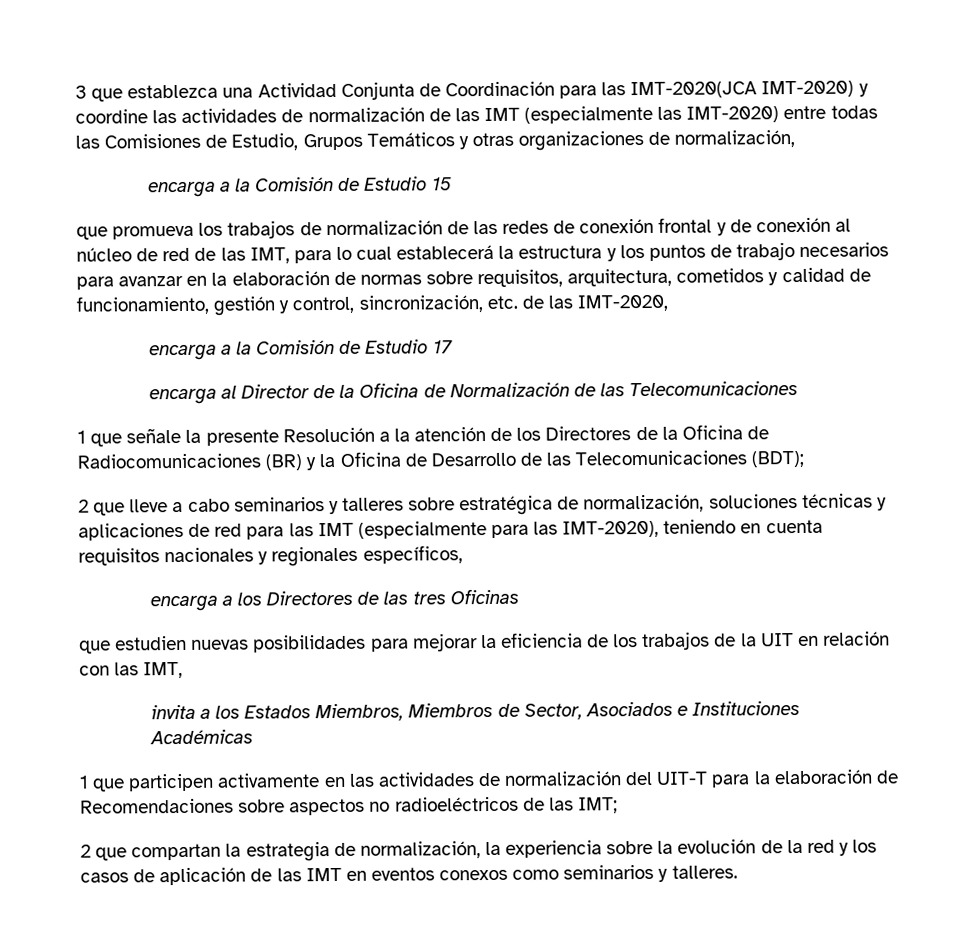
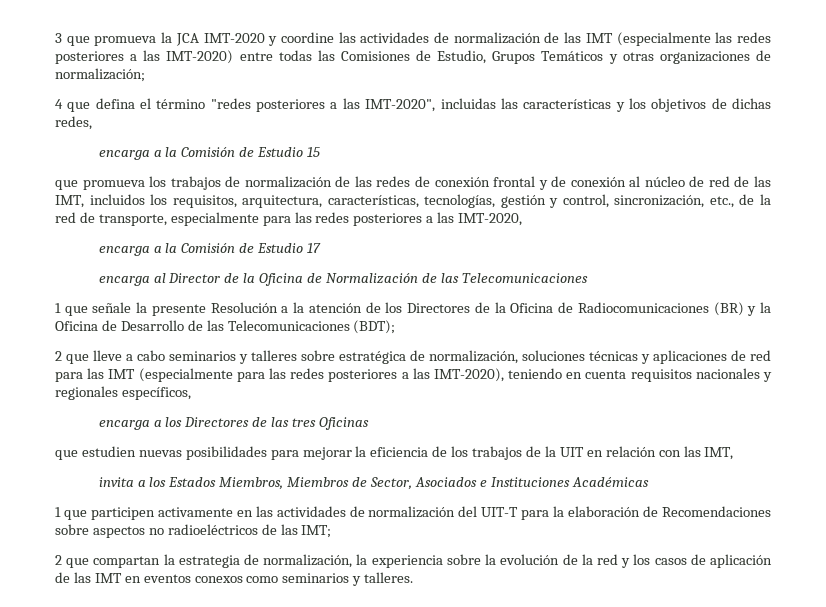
- 3 que establezca una Actividad Conjunta de Coordinación para las IMT-2020(JCA IMT-2020) y coordine las actividades de normalización de las IMT (especialmente las IMT-2020) entre todas las Comisiones de Estudio, Grupos Temáticos y otras organizaciones de normalización,
+ 3 que promueva la JCA IMT-2020 y coordine las actividades de normalización de las IMT (especialmente las redes posteriores a las IMT-2020) entre todas las Comisiones de Estudio, Grupos Temáticos y otras organizaciones de normalización;
+ 4 que defina el término "redes posteriores a las IMT-2020", incluidas las características y los objetivos de dichas redes,
- que promueva los trabajos de normalización de las redes de conexión frontal y de conexión al núcleo de red de las IMT, para lo cual establecerá la estructura y los puntos de trabajo necesarios para avanzar en la elaboración de normas sobre requisitos, arquitectura, cometidos y calidad de funcionamiento, gestión y control, sincronización, etc. de las IMT-2020,
+ que promueva los trabajos de normalización de las redes de conexión frontal y de conexión al núcleo de red de las IMT, incluidos los requisitos, arquitectura, características, tecnologías, gestión y control, sincronización, etc., de la red de transporte, especialmente para las redes posteriores a las IMT-2020,
- 2 que lleve a cabo seminarios y talleres sobre estratégica de normalización, soluciones técnicas y aplicaciones de red para las IMT (especialmente para las IMT-2020), teniendo en cuenta requisitos nacionales y regionales específicos,
+ 2 que lleve a cabo seminarios y talleres sobre estratégica de normalización, soluciones técnicas y aplicaciones de red para las IMT (especialmente para las redes posteriores a las IMT-2020), teniendo en cuenta requisitos nacionales y regionales específicos,

